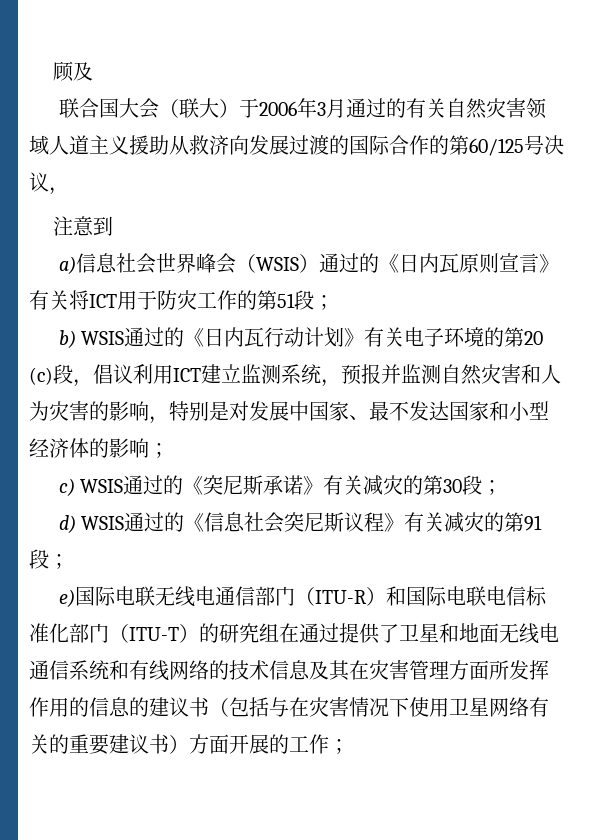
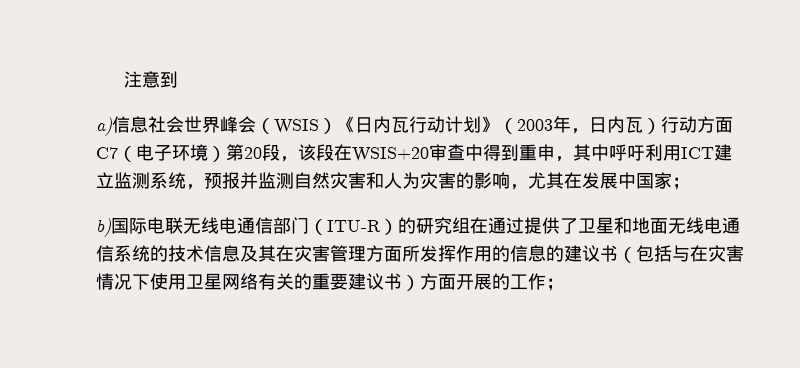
- 顾及
- 联合国大会（联大）于2006年3月通过的有关自然灾害领域人道主义援助从救济向发展过渡的国际合作的第60/125号决议，
- a)信息社会世界峰会（WSIS）通过的《日内瓦原则宣言》有关将ICT用于防灾工作的第51段；
- b) WSIS通过的《日内瓦行动计划》有关电子环境的第20 (c)段，倡议利用ICT建立监测系统，预报并监测自然灾害和人为灾害的影响，特别是对发展中国家、最不发达国家和小型经济体的影响；
- c) WSIS通过的《突尼斯承诺》有关减灾的第30段；
- d) WSIS通过的《信息社会突尼斯议程》有关减灾的第91段；
- e)国际电联无线电通信部门（ITU-R）和国际电联电信标准化部门（ITU-T）的研究组在通过提供了卫星和地面无线电通信系统和有线网络的技术信息及其在灾害管理方面所发挥作用的信息的建议书（包括与在灾害情况下使用卫星网络有关的重要建议书）方面开展的工作；
+ a)信息社会世界峰会（WSIS）《日内瓦行动计划》（2003年，日内瓦）行动方面C7（电子环境）第20段，该段在WSIS+20审查中得到重申，其中呼吁利用ICT建立监测系统，预报并监测自然灾害和人为灾害的影响，尤其在发展中国家；
+ b)国际电联无线电通信部门（ITU-R）的研究组在通过提供了卫星和地面无线电通信系统的技术信息及其在灾害管理方面所发挥作用的信息的建议书（包括与在灾害情况下使用卫星网络有关的重要建议书）方面开展的工作；

